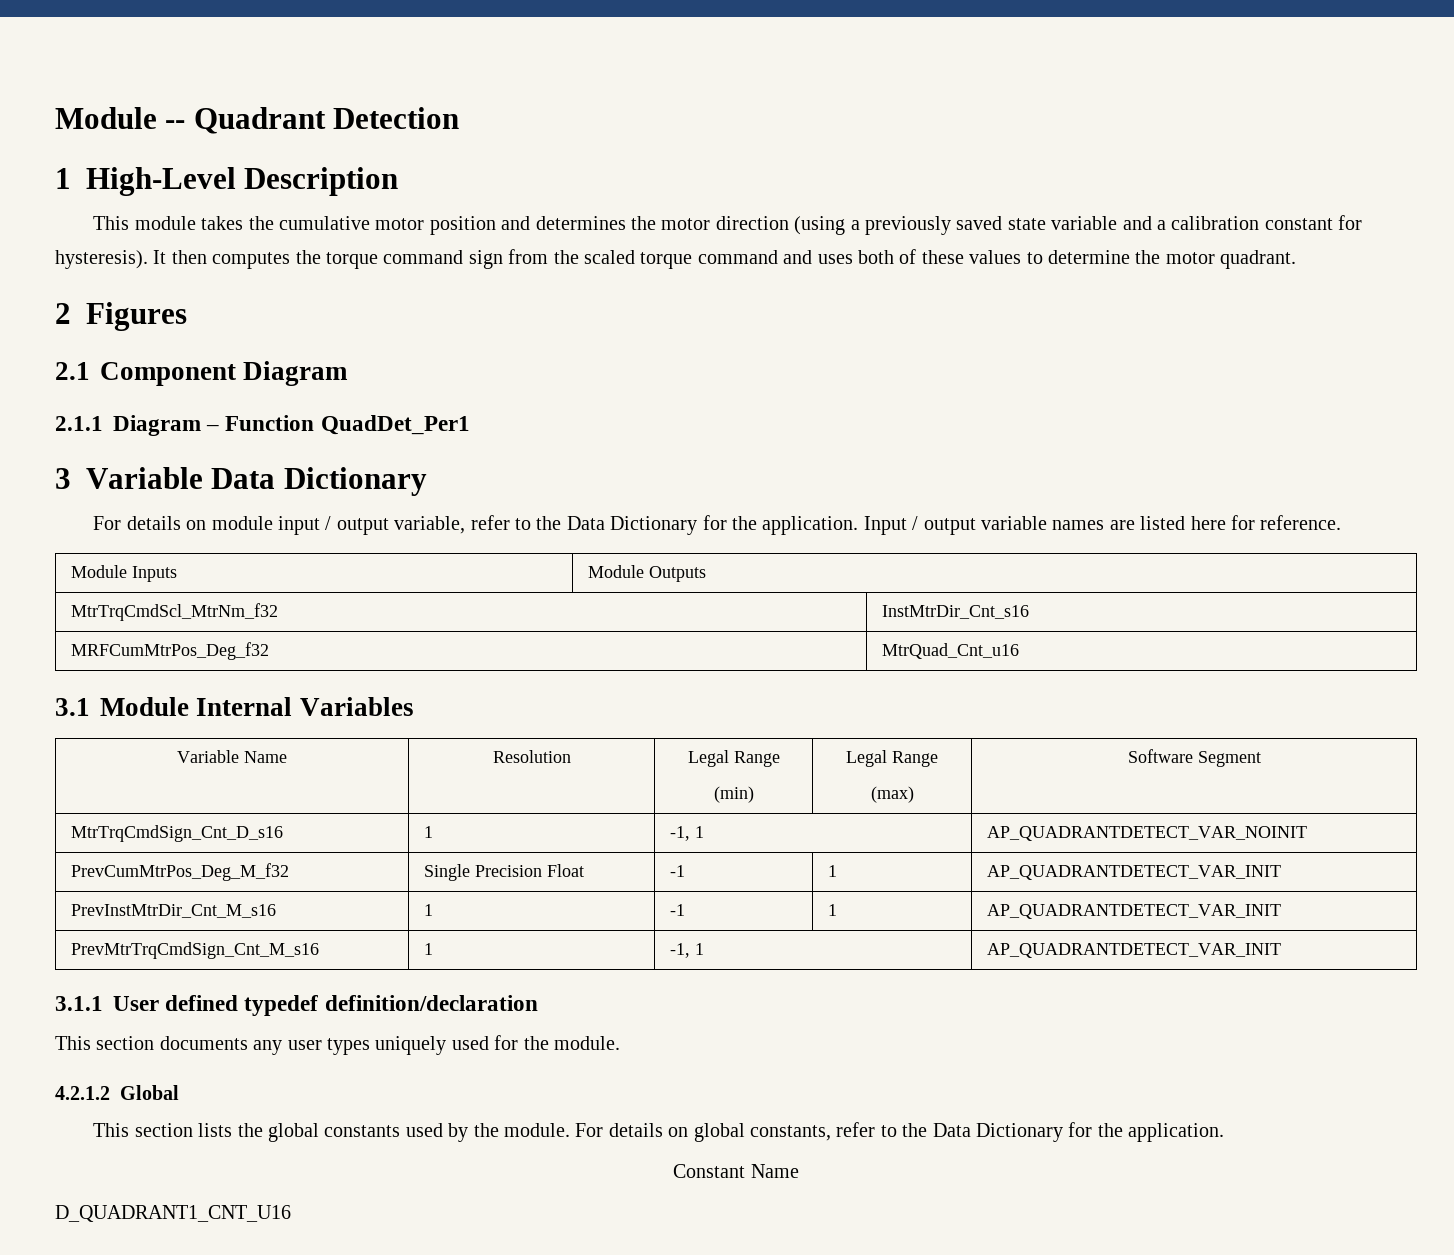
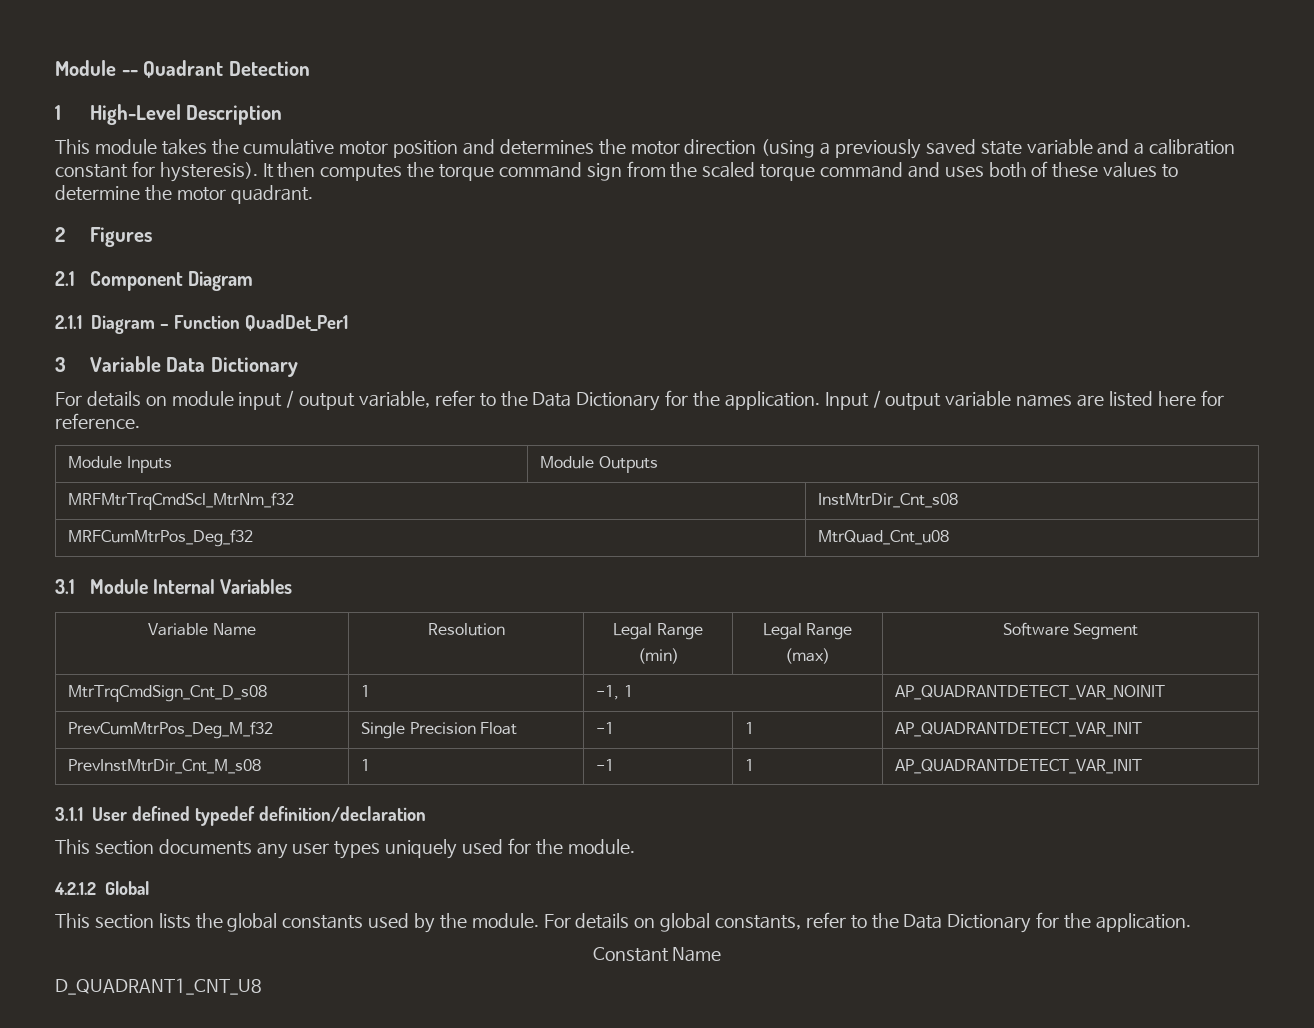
- MtrTrqCmdScl_MtrNm_f32 | InstMtrDir_Cnt_s16
+ MRFMtrTrqCmdScl_MtrNm_f32 | InstMtrDir_Cnt_s08
- MRFCumMtrPos_Deg_f32 | MtrQuad_Cnt_u16
+ MRFCumMtrPos_Deg_f32 | MtrQuad_Cnt_u08
- MtrTrqCmdSign_Cnt_D_s16 | 1 | -1, 1 | AP_QUADRANTDETECT_VAR_NOINIT
+ MtrTrqCmdSign_Cnt_D_s08 | 1 | -1, 1 | AP_QUADRANTDETECT_VAR_NOINIT
- PrevInstMtrDir_Cnt_M_s16 | 1 | -1 | 1 | AP_QUADRANTDETECT_VAR_INIT
+ PrevInstMtrDir_Cnt_M_s08 | 1 | -1 | 1 | AP_QUADRANTDETECT_VAR_INIT
- PrevMtrTrqCmdSign_Cnt_M_s16 | 1 | -1, 1 | AP_QUADRANTDETECT_VAR_INIT
- D_QUADRANT1_CNT_U16
+ D_QUADRANT1_CNT_U8

